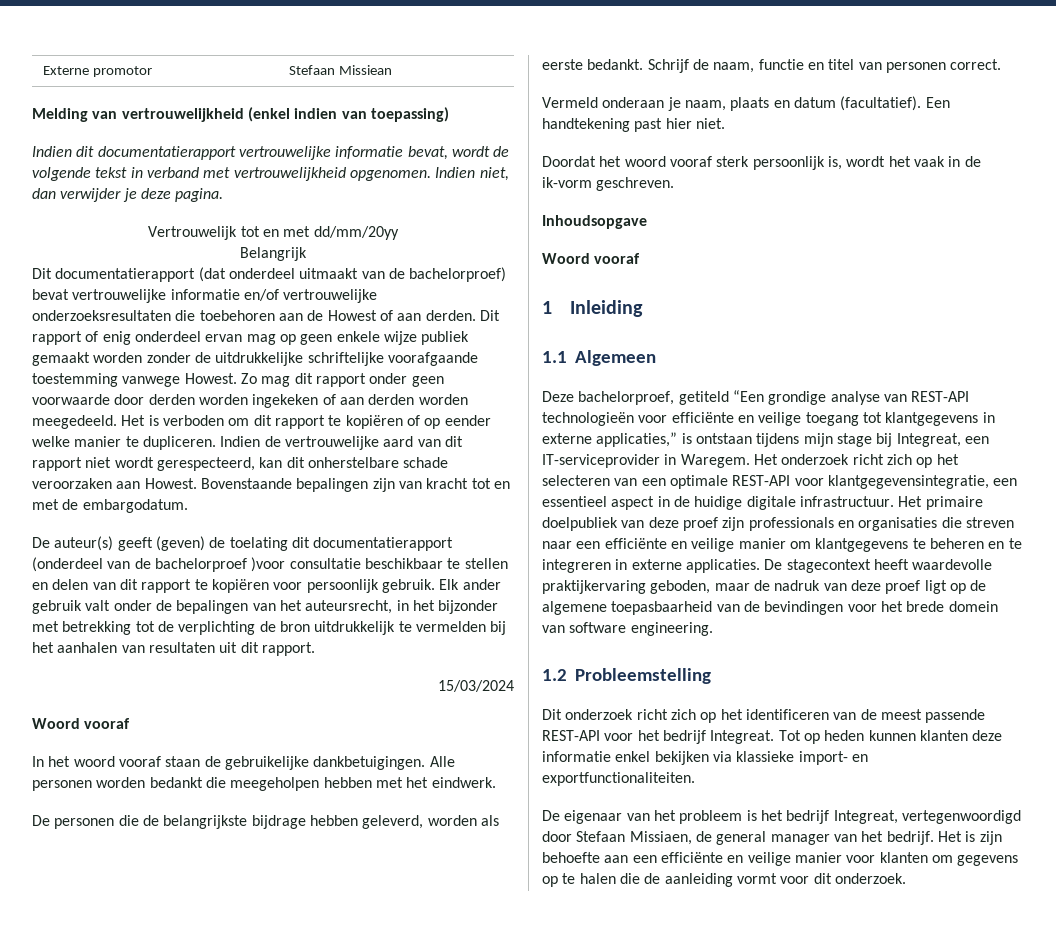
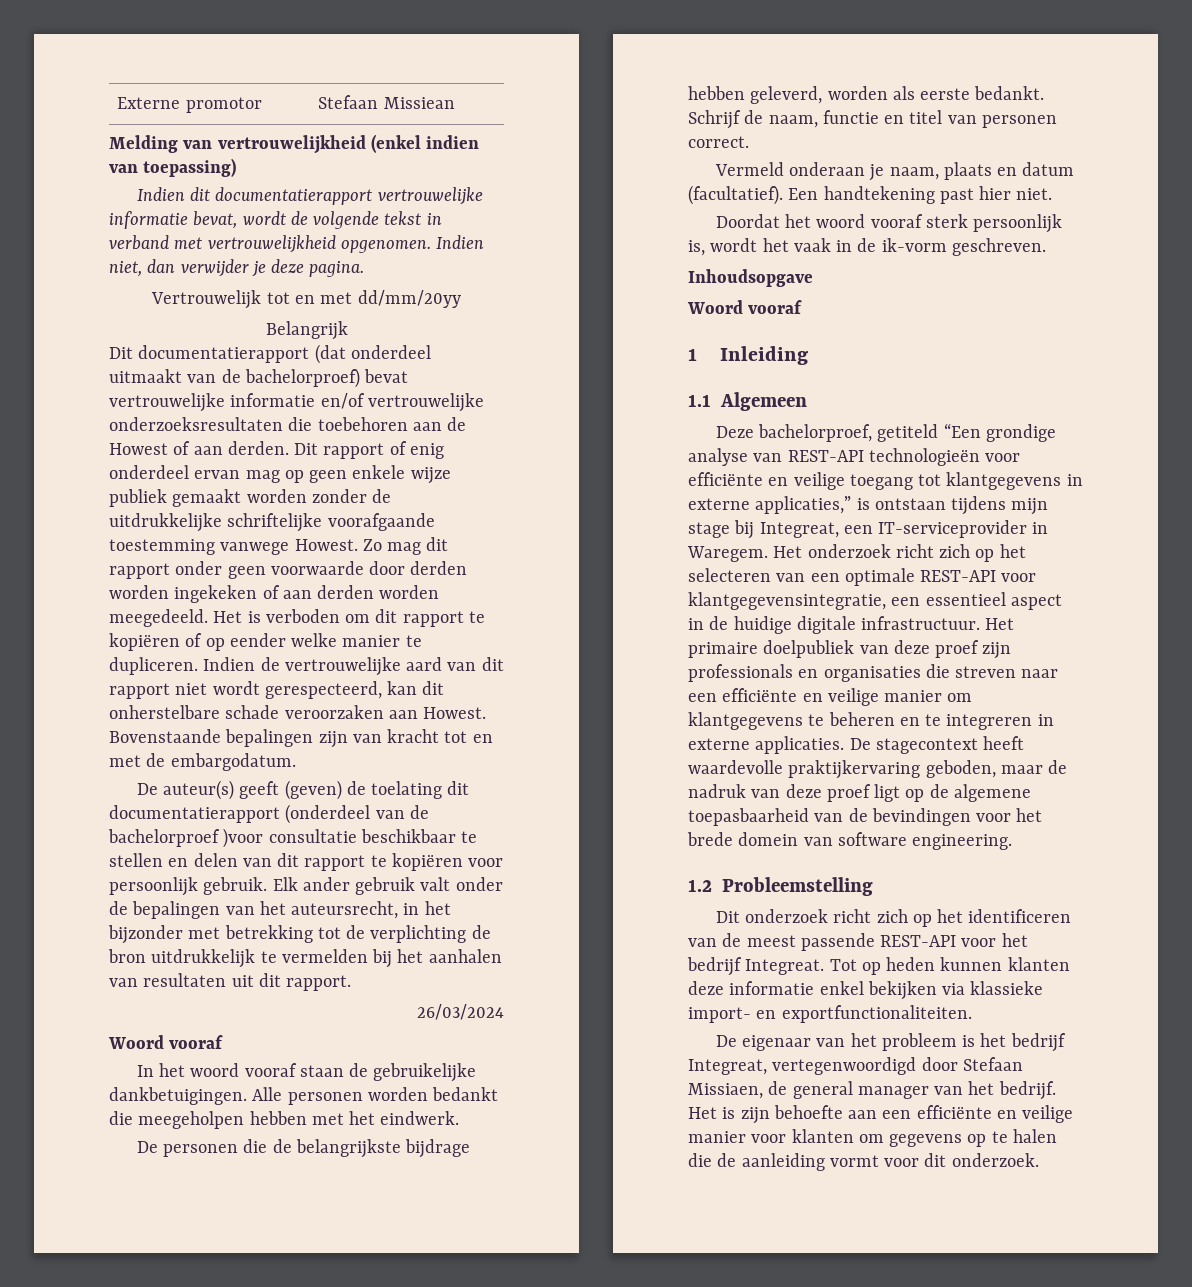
- 15/03/2024
+ 26/03/2024

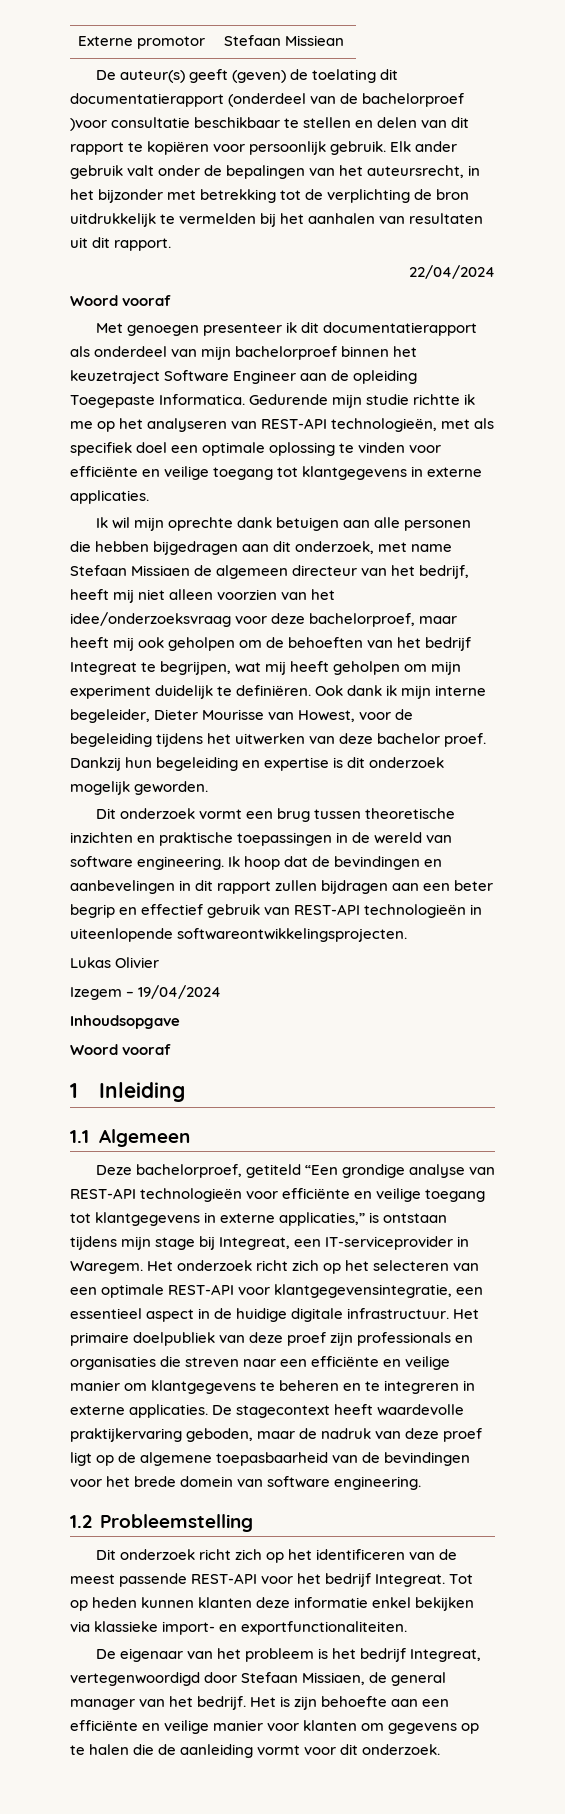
- Melding van vertrouwelijkheid (enkel indien van toepassing)
- Indien dit documentatierapport vertrouwelijke informatie bevat, wordt de volgende tekst in verband met vertrouwelijkheid opgenomen. Indien niet, dan verwijder je deze pagina.
- Vertrouwelijk tot en met dd/mm/20yy
- Belangrijk
- Dit documentatierapport (dat onderdeel uitmaakt van de bachelorproef) bevat vertrouwelijke informatie en/of vertrouwelijke onderzoeksresultaten die toebehoren aan de Howest of aan derden. Dit rapport of enig onderdeel ervan mag op geen enkele wijze publiek gemaakt worden zonder de uitdrukkelijke schriftelijke voorafgaande toestemming vanwege Howest. Zo mag dit rapport onder geen voorwaarde door derden worden ingekeken of aan derden worden meegedeeld. Het is verboden om dit rapport te kopiëren of op eender welke manier te dupliceren. Indien de vertrouwelijke aard van dit rapport niet wordt gerespecteerd, kan dit onherstelbare schade veroorzaken aan Howest. Bovenstaande bepalingen zijn van kracht tot en met de embargodatum.
- 26/03/2024
+ 22/04/2024
  Woord vooraf
- In het woord vooraf staan de gebruikelijke dankbetuigingen. Alle personen worden bedankt die meegeholpen hebben met het eindwerk.
- De personen die de belangrijkste bijdrage hebben geleverd, worden als eerste bedankt. Schrijf de naam, functie en titel van personen correct.
- Vermeld onderaan je naam, plaats en datum (facultatief). Een handtekening past hier niet.
- Doordat het woord vooraf sterk persoonlijk is, wordt het vaak in de ik-vorm geschreven.
+ Met genoegen presenteer ik dit documentatierapport als onderdeel van mijn bachelorproef binnen het keuzetraject Software Engineer aan de opleiding Toegepaste Informatica. Gedurende mijn studie richtte ik me op het analyseren van REST-API technologieën, met als specifiek doel een optimale oplossing te vinden voor efficiënte en veilige toegang tot klantgegevens in externe applicaties.
+ Ik wil mijn oprechte dank betuigen aan alle personen die hebben bijgedragen aan dit onderzoek, met name Stefaan Missiaen de algemeen directeur van het bedrijf, heeft mij niet alleen voorzien van het idee/onderzoeksvraag voor deze bachelorproef, maar heeft mij ook geholpen om de behoeften van het bedrijf Integreat te begrijpen, wat mij heeft geholpen om mijn experiment duidelijk te definiëren. Ook dank ik mijn interne begeleider, Dieter Mourisse van Howest, voor de begeleiding tijdens het uitwerken van deze bachelor proef. Dankzij hun begeleiding en expertise is dit onderzoek mogelijk geworden.
+ Dit onderzoek vormt een brug tussen theoretische inzichten en praktische toepassingen in de wereld van software engineering. Ik hoop dat de bevindingen en aanbevelingen in dit rapport zullen bijdragen aan een beter begrip en effectief gebruik van REST-API technologieën in uiteenlopende softwareontwikkelingsprojecten.
+ Lukas Olivier
+ Izegem – 19/04/2024

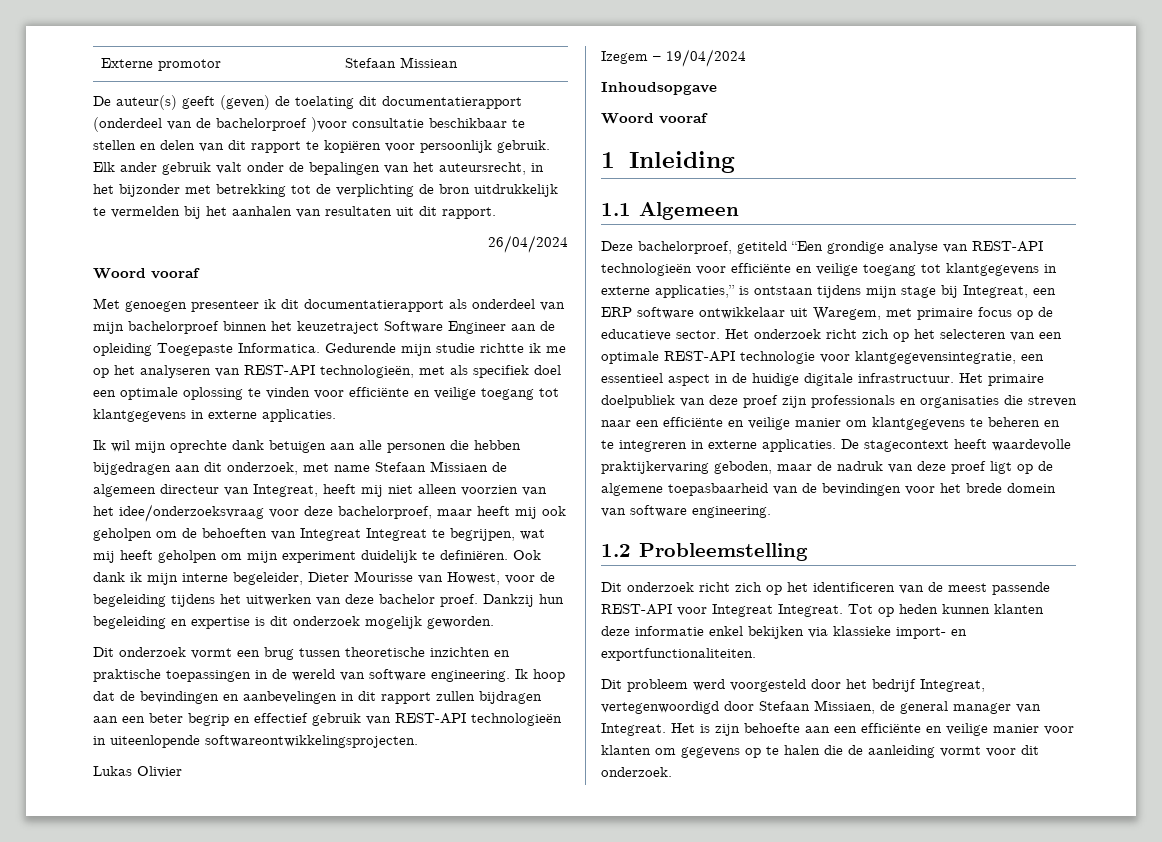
- 22/04/2024
+ 26/04/2024
- Ik wil mijn oprechte dank betuigen aan alle personen die hebben bijgedragen aan dit onderzoek, met name Stefaan Missiaen de algemeen directeur van het bedrijf, heeft mij niet alleen voorzien van het idee/onderzoeksvraag voor deze bachelorproef, maar heeft mij ook geholpen om de behoeften van het bedrijf Integreat te begrijpen, wat mij heeft geholpen om mijn experiment duidelijk te definiëren.
+ Ik wil mijn oprechte dank betuigen aan alle personen die hebben bijgedragen aan dit onderzoek, met name Stefaan Missiaen de algemeen directeur van Integreat, heeft mij niet alleen voorzien van het idee/onderzoeksvraag voor deze bachelorproef, maar heeft mij ook geholpen om de behoeften van Integreat Integreat te begrijpen, wat mij heeft geholpen om mijn experiment duidelijk te definiëren.
- Deze bachelorproef, getiteld “Een grondige analyse van REST-API technologieën voor efficiënte en veilige toegang tot klantgegevens in externe applicaties,” is ontstaan tijdens mijn stage bij Integreat, een IT-serviceprovider in Waregem.
+ Deze bachelorproef, getiteld “Een grondige analyse van REST-API technologieën voor efficiënte en veilige toegang tot klantgegevens in externe applicaties,” is ontstaan tijdens mijn stage bij Integreat, een ERP software ontwikkelaar uit Waregem, met primaire focus op de educatieve sector.
- Het onderzoek richt zich op het selecteren van een optimale REST-API voor klantgegevensintegratie, een essentieel aspect in de huidige digitale infrastructuur.
+ Het onderzoek richt zich op het selecteren van een optimale REST-API technologie voor klantgegevensintegratie, een essentieel aspect in de huidige digitale infrastructuur.
- Dit onderzoek richt zich op het identificeren van de meest passende REST-API voor het bedrijf Integreat.
+ Dit onderzoek richt zich op het identificeren van de meest passende REST-API voor Integreat Integreat.
- De eigenaar van het probleem is het bedrijf Integreat, vertegenwoordigd door Stefaan Missiaen, de general manager van het bedrijf.
+ Dit probleem werd voorgesteld door het bedrijf Integreat, vertegenwoordigd door Stefaan Missiaen, de general manager van Integreat.

